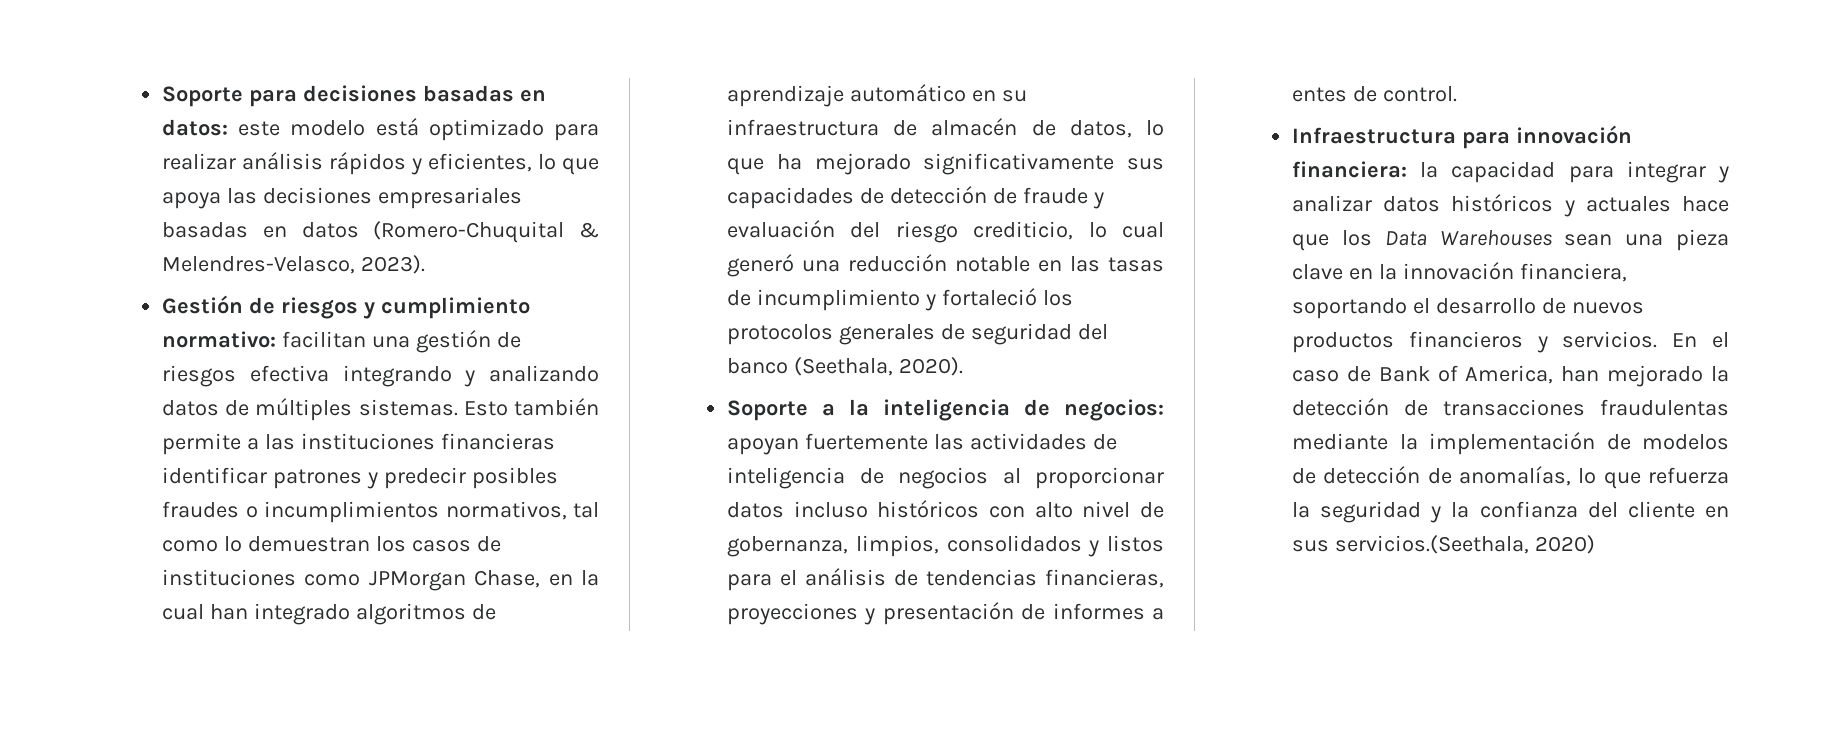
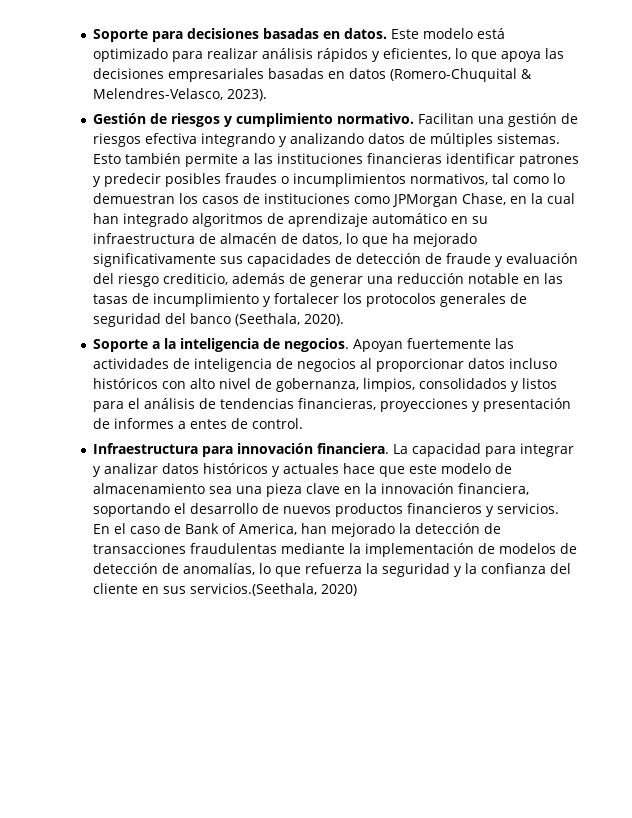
- Soporte para decisiones basadas en datos: este modelo está optimizado para realizar análisis rápidos y eficientes, lo que apoya las decisiones empresariales basadas en datos (Romero-Chuquital & Melendres-Velasco, 2023).
+ Soporte para decisiones basadas en datos. Este modelo está optimizado para realizar análisis rápidos y eficientes, lo que apoya las decisiones empresariales basadas en datos (Romero-Chuquital & Melendres-Velasco, 2023).
- Gestión de riesgos y cumplimiento normativo: facilitan una gestión de riesgos efectiva integrando y analizando datos de múltiples sistemas.
+ Gestión de riesgos y cumplimiento normativo. Facilitan una gestión de riesgos efectiva integrando y analizando datos de múltiples sistemas.
- Esto también permite a las instituciones financieras identificar patrones y predecir posibles fraudes o incumplimientos normativos, tal como lo demuestran los casos de instituciones como JPMorgan Chase, en la cual han integrado algoritmos de aprendizaje automático en su infraestructura de almacén de datos, lo que ha mejorado significativamente sus capacidades de detección de fraude y evaluación del riesgo crediticio, lo cual generó una reducción notable en las tasas de incumplimiento y fortaleció los protocolos generales de seguridad del banco (Seethala, 2020).
+ Esto también permite a las instituciones financieras identificar patrones y predecir posibles fraudes o incumplimientos normativos, tal como lo demuestran los casos de instituciones como JPMorgan Chase, en la cual han integrado algoritmos de aprendizaje automático en su infraestructura de almacén de datos, lo que ha mejorado significativamente sus capacidades de detección de fraude y evaluación del riesgo crediticio, además de generar una reducción notable en las tasas de incumplimiento y fortalecer los protocolos generales de seguridad del banco (Seethala, 2020).
- Soporte a la inteligencia de negocios: apoyan fuertemente las actividades de inteligencia de negocios al proporcionar datos incluso históricos con alto nivel de gobernanza, limpios, consolidados y listos para el análisis de tendencias financieras, proyecciones y presentación de informes a entes de control.
+ Soporte a la inteligencia de negocios. Apoyan fuertemente las actividades de inteligencia de negocios al proporcionar datos incluso históricos con alto nivel de gobernanza, limpios, consolidados y listos para el análisis de tendencias financieras, proyecciones y presentación de informes a entes de control.
- Infraestructura para innovación financiera: la capacidad para integrar y analizar datos históricos y actuales hace que los Data Warehouses sean una pieza clave en la innovación financiera, soportando el desarrollo de nuevos productos financieros y servicios.
+ Infraestructura para innovación financiera. La capacidad para integrar y analizar datos históricos y actuales hace que este modelo de almacenamiento sea una pieza clave en la innovación financiera, soportando el desarrollo de nuevos productos financieros y servicios.

